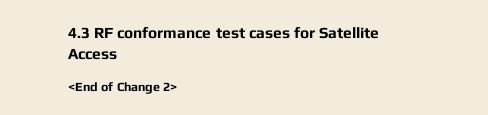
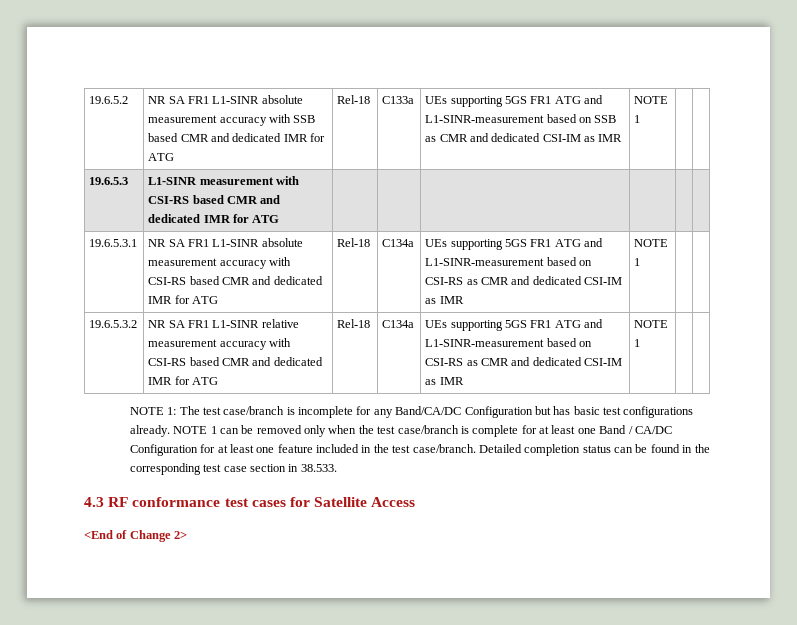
+ 19.6.5.2 | NR SA FR1 L1-SINR absolute measurement accuracy with SSB based CMR and dedicated IMR for ATG | Rel-18 | C133a | UEs supporting 5GS FR1 ATG and L1-SINR-measurement based on SSB as CMR and dedicated CSI-IM as IMR | NOTE 1 | |
+ 19.6.5.3 | L1-SINR measurement with CSI-RS based CMR and dedicated IMR for ATG | | | | | |
+ 19.6.5.3.1 | NR SA FR1 L1-SINR absolute measurement accuracy with CSI-RS based CMR and dedicated IMR for ATG | Rel-18 | C134a | UEs supporting 5GS FR1 ATG and L1-SINR-measurement based on CSI-RS as CMR and dedicated CSI-IM as IMR | NOTE 1 | |
+ 19.6.5.3.2 | NR SA FR1 L1-SINR relative measurement accuracy with CSI-RS based CMR and dedicated IMR for ATG | Rel-18 | C134a | UEs supporting 5GS FR1 ATG and L1-SINR-measurement based on CSI-RS as CMR and dedicated CSI-IM as IMR | NOTE 1 | |
+ NOTE 1: The test case/branch is incomplete for any Band/CA/DC Configuration but has basic test configurations already. NOTE 1 can be removed only when the test case/branch is complete for at least one Band / CA/DC Configuration for at least one feature included in the test case/branch. Detailed completion status can be found in the corresponding test case section in 38.533.

